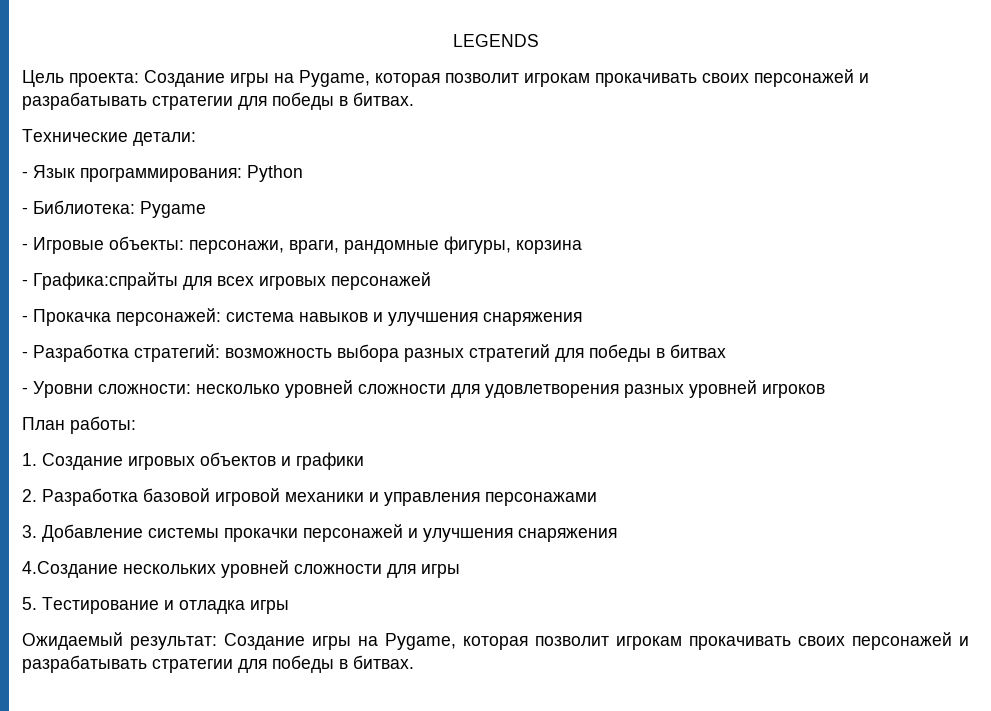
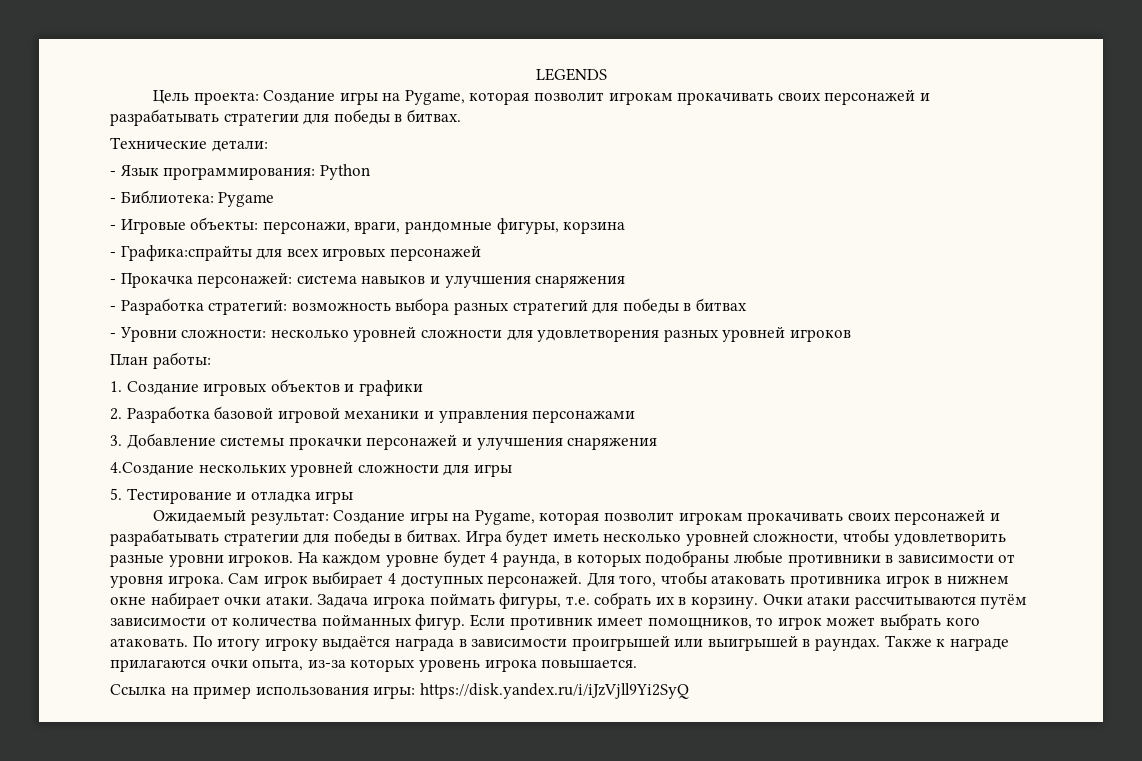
+ Игра будет иметь несколько уровней сложности, чтобы удовлетворить разные уровни игроков. На каждом уровне будет 4 раунда, в которых подобраны любые противники в зависимости от уровня игрока. Сам игрок выбирает 4 доступных персонажей. Для того, чтобы атаковать противника игрок в нижнем окне набирает очки атаки. Задача игрока поймать фигуры, т.е. собрать их в корзину. Очки атаки рассчитываются путём зависимости от количества пойманных фигур. Если противник имеет помощников, то игрок может выбрать кого атаковать. По итогу игроку выдаётся награда в зависимости проигрышей или выигрышей в раундах. Также к награде прилагаются очки опыта, из-за которых уровень игрока повышается.
+ Ссылка на пример использования игры: https://disk.yandex.ru/i/iJzVjll9Yi2SyQ

